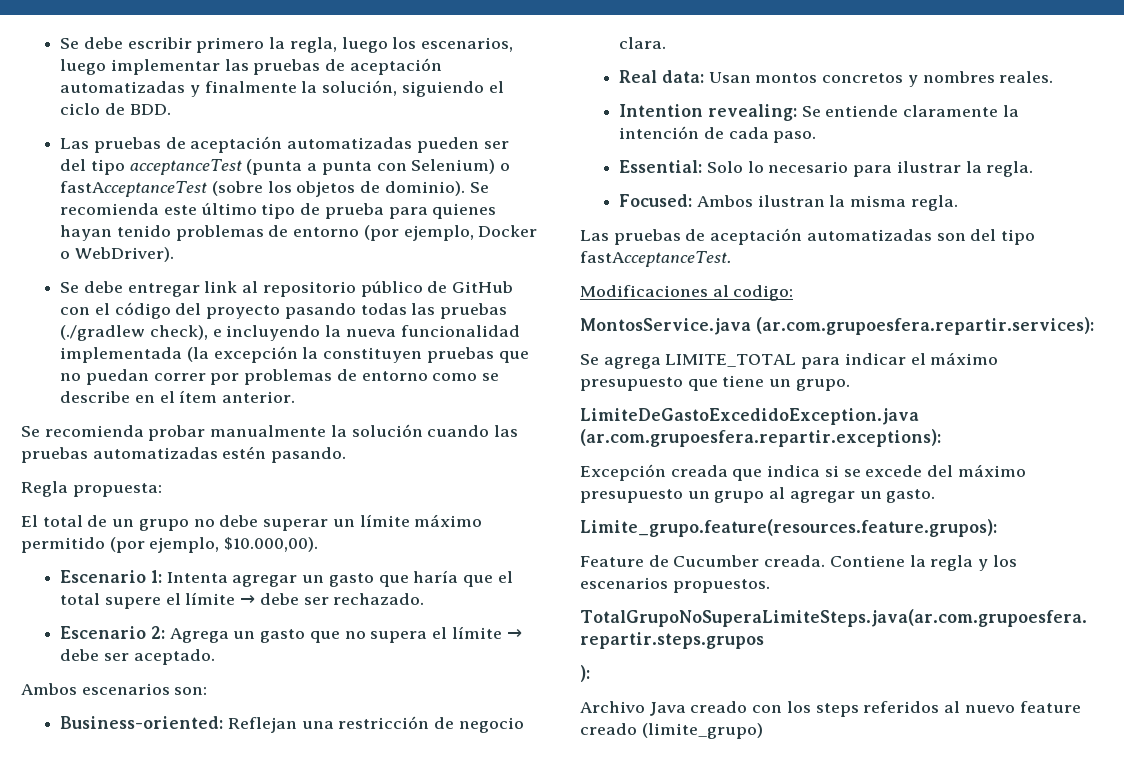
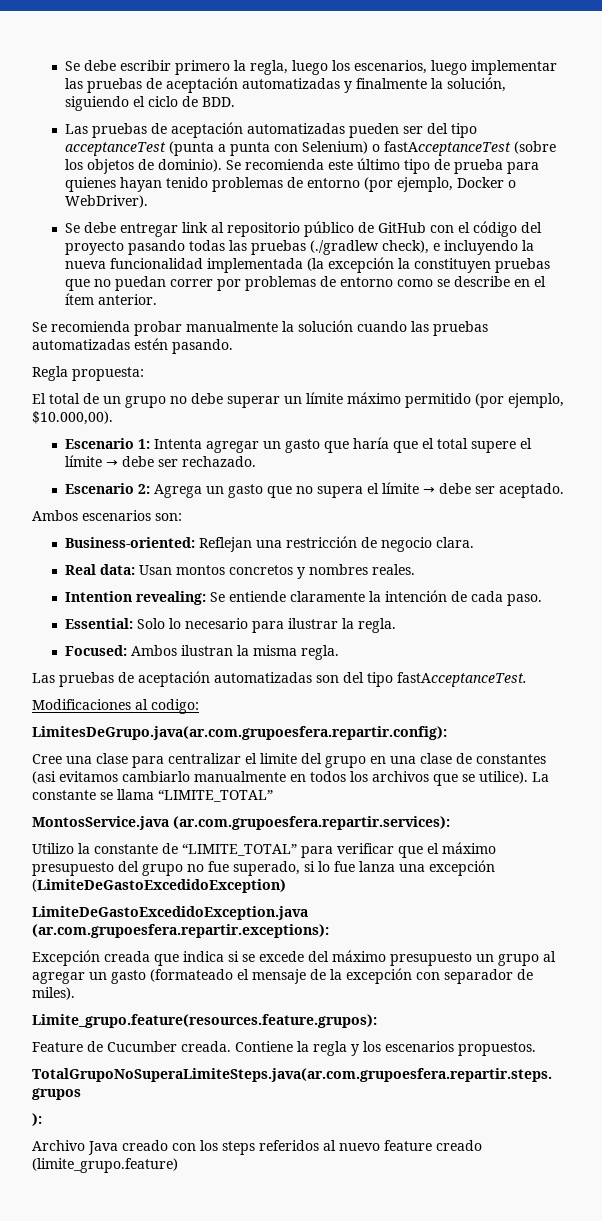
+ LimitesDeGrupo.java(ar.com.grupoesfera.repartir.config):
+ Cree una clase para centralizar el limite del grupo en una clase de constantes (asi evitamos cambiarlo manualmente en todos los archivos que se utilice). La constante se llama “LIMITE_TOTAL”
  MontosService.java (ar.com.grupoesfera.repartir.services):
- Se agrega LIMITE_TOTAL para indicar el máximo presupuesto que tiene un grupo.
+ Utilizo la constante de “LIMITE_TOTAL” para verificar que el máximo presupuesto del grupo no fue superado, si lo fue lanza una excepción (LimiteDeGastoExcedidoException)
- Excepción creada que indica si se excede del máximo presupuesto un grupo al agregar un gasto.
+ Excepción creada que indica si se excede del máximo presupuesto un grupo al agregar un gasto (formateado el mensaje de la excepción con separador de miles).
- Archivo Java creado con los steps referidos al nuevo feature creado (limite_grupo)
+ Archivo Java creado con los steps referidos al nuevo feature creado (limite_grupo.feature)

